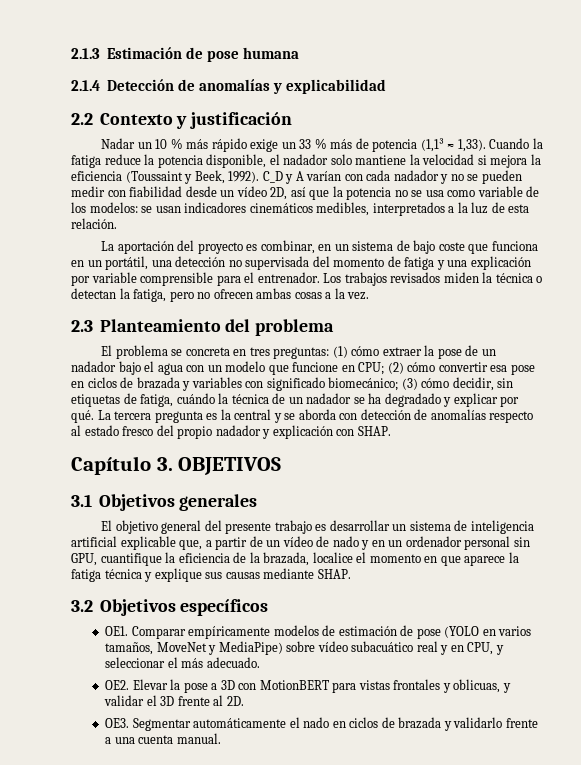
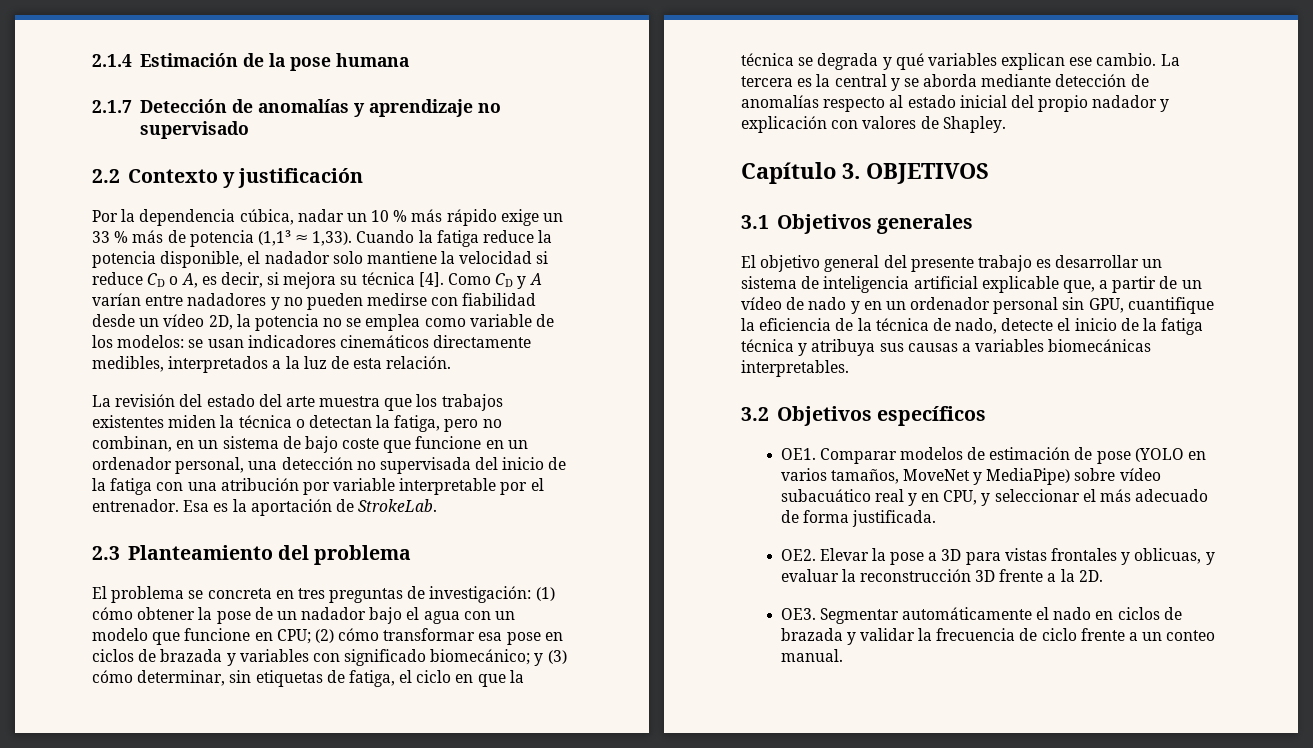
- 2.1.3 Estimación de pose humana
+ 2.1.4 Estimación de la pose humana
- 2.1.4 Detección de anomalías y explicabilidad
+ 2.1.7 Detección de anomalías y aprendizaje no supervisado
- Nadar un 10 % más rápido exige un 33 % más de potencia (1,1³ ≈ 1,33).
+ Por la dependencia cúbica, nadar un 10 % más rápido exige un 33 % más de potencia (1,1³ ≈ 1,33).
- Cuando la fatiga reduce la potencia disponible, el nadador solo mantiene la velocidad si mejora la eficiencia (Toussaint y Beek, 1992). C_D y A varían con cada nadador y no se pueden medir con fiabilidad desde un vídeo 2D, así que la potencia no se usa como variable de los modelos: se usan indicadores cinemáticos medibles, interpretados a la luz de esta relación.
+ Cuando la fatiga reduce la potencia disponible, el nadador solo mantiene la velocidad si reduce CD o A, es decir, si mejora su técnica [4]. Como CD y A varían entre nadadores y no pueden medirse con fiabilidad desde un vídeo 2D, la potencia no se emplea como variable de los modelos: se usan indicadores cinemáticos directamente medibles, interpretados a la luz de esta relación.
- La aportación del proyecto es combinar, en un sistema de bajo coste que funciona en un portátil, una detección no supervisada del momento de fatiga y una explicación por variable comprensible para el entrenador. Los trabajos revisados miden la técnica o detectan la fatiga, pero no ofrecen ambas cosas a la vez.
+ La revisión del estado del arte muestra que los trabajos existentes miden la técnica o detectan la fatiga, pero no combinan, en un sistema de bajo coste que funcione en un ordenador personal, una detección no supervisada del inicio de la fatiga con una atribución por variable interpretable por el entrenador. Esa es la aportación de StrokeLab.
- El problema se concreta en tres preguntas: (1) cómo extraer la pose de un nadador bajo el agua con un modelo que funcione en CPU; (2) cómo convertir esa pose en ciclos de brazada y variables con significado biomecánico; (3) cómo decidir, sin etiquetas de fatiga, cuándo la técnica de un nadador se ha degradado y explicar por qué.
+ El problema se concreta en tres preguntas de investigación: (1) cómo obtener la pose de un nadador bajo el agua con un modelo que funcione en CPU; (2) cómo transformar esa pose en ciclos de brazada y variables con significado biomecánico; y (3) cómo determinar, sin etiquetas de fatiga, el ciclo en que la técnica se degrada y qué variables explican ese cambio.
- La tercera pregunta es la central y se aborda con detección de anomalías respecto al estado fresco del propio nadador y explicación con SHAP.
+ La tercera es la central y se aborda mediante detección de anomalías respecto al estado inicial del propio nadador y explicación con valores de Shapley.
- El objetivo general del presente trabajo es desarrollar un sistema de inteligencia artificial explicable que, a partir de un vídeo de nado y en un ordenador personal sin GPU, cuantifique la eficiencia de la brazada, localice el momento en que aparece la fatiga técnica y explique sus causas mediante SHAP.
+ El objetivo general del presente trabajo es desarrollar un sistema de inteligencia artificial explicable que, a partir de un vídeo de nado y en un ordenador personal sin GPU, cuantifique la eficiencia de la técnica de nado, detecte el inicio de la fatiga técnica y atribuya sus causas a variables biomecánicas interpretables.
- OE1. Comparar empíricamente modelos de estimación de pose (YOLO en varios tamaños, MoveNet y MediaPipe) sobre vídeo subacuático real y en CPU, y seleccionar el más adecuado.
+ OE1. Comparar modelos de estimación de pose (YOLO en varios tamaños, MoveNet y MediaPipe) sobre vídeo subacuático real y en CPU, y seleccionar el más adecuado de forma justificada.
- OE2. Elevar la pose a 3D con MotionBERT para vistas frontales y oblicuas, y validar el 3D frente al 2D.
+ OE2. Elevar la pose a 3D para vistas frontales y oblicuas, y evaluar la reconstrucción 3D frente a la 2D.
- OE3. Segmentar automáticamente el nado en ciclos de brazada y validarlo frente a una cuenta manual.
+ OE3. Segmentar automáticamente el nado en ciclos de brazada y validar la frecuencia de ciclo frente a un conteo manual.

